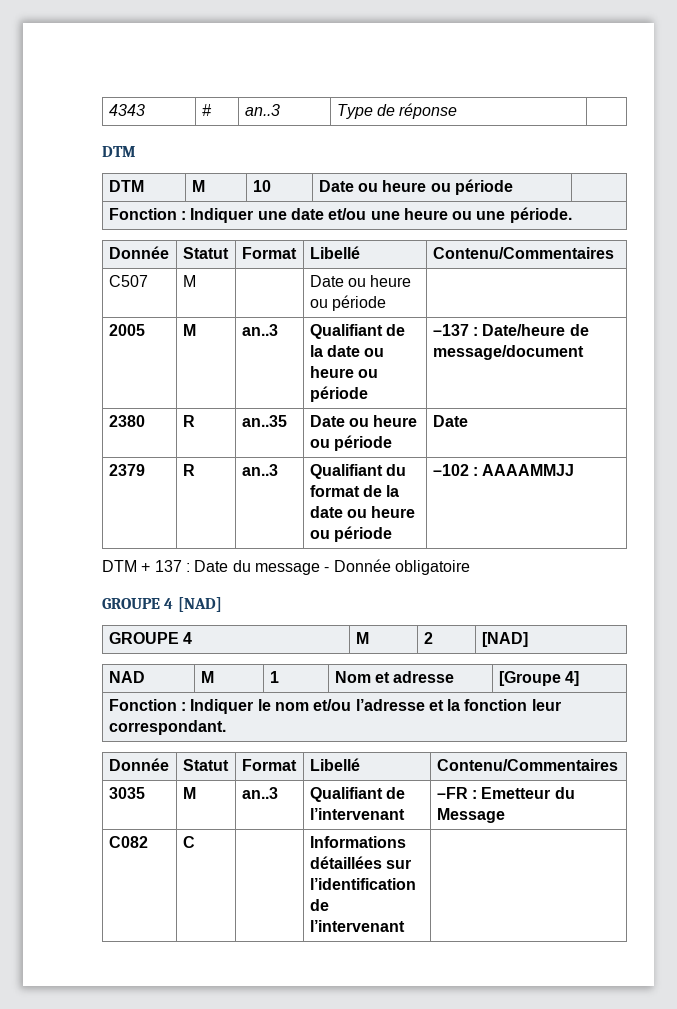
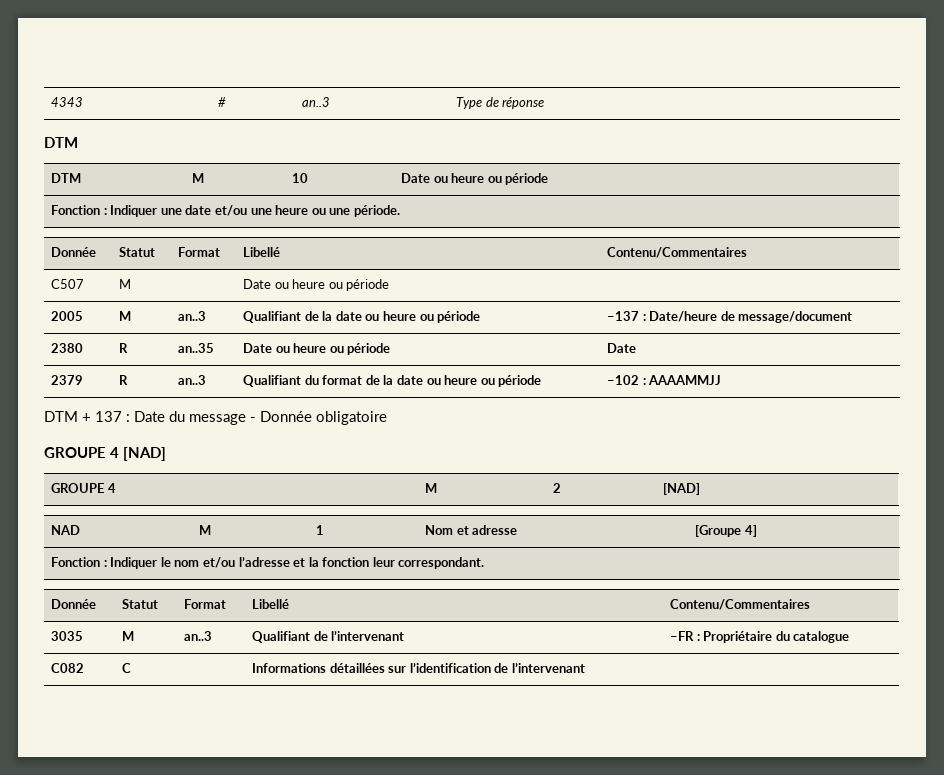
- 3035 | M | an..3 | Qualifiant de l’intervenant | –FR : Emetteur du Message
+ 3035 | M | an..3 | Qualifiant de l’intervenant | –FR : Propriétaire du catalogue

